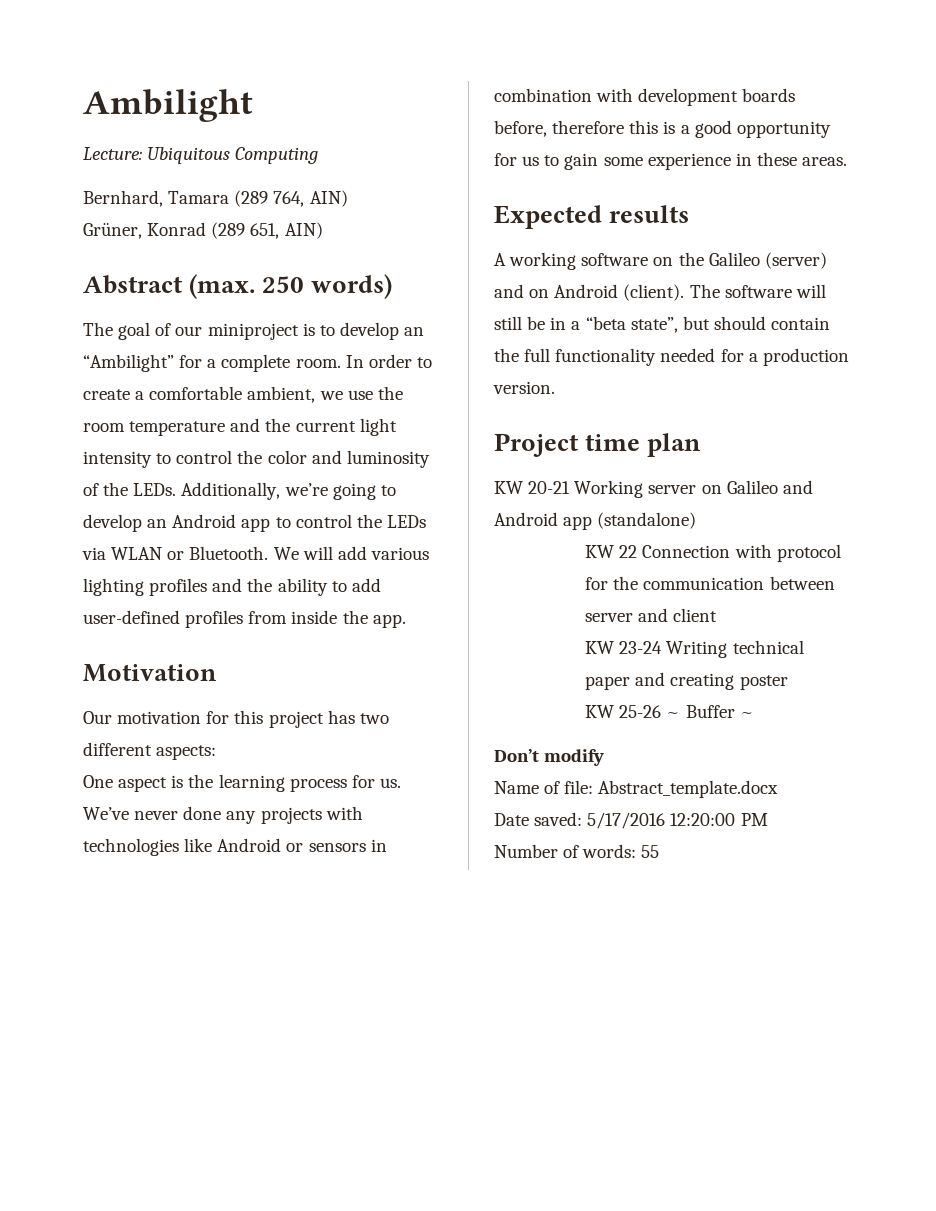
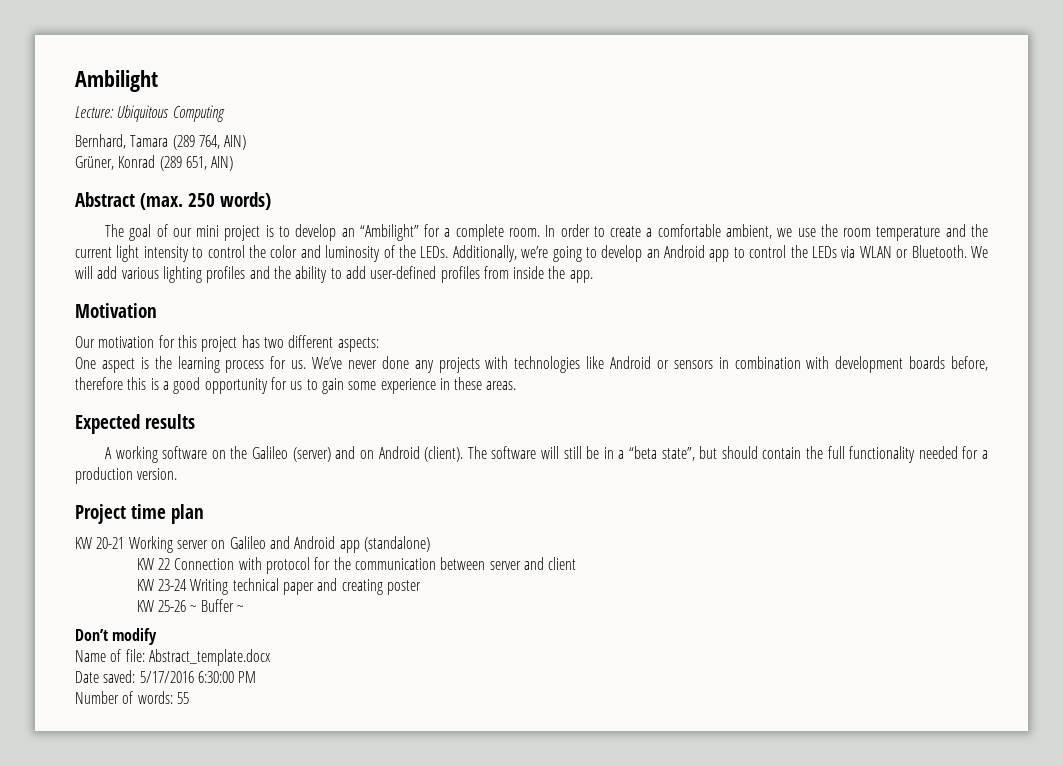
- The goal of our miniproject is to develop an “Ambilight” for a complete room.
+ The goal of our mini project is to develop an “Ambilight” for a complete room.
- Date saved: 5/17/2016 12:20:00 PM
+ Date saved: 5/17/2016 6:30:00 PM

